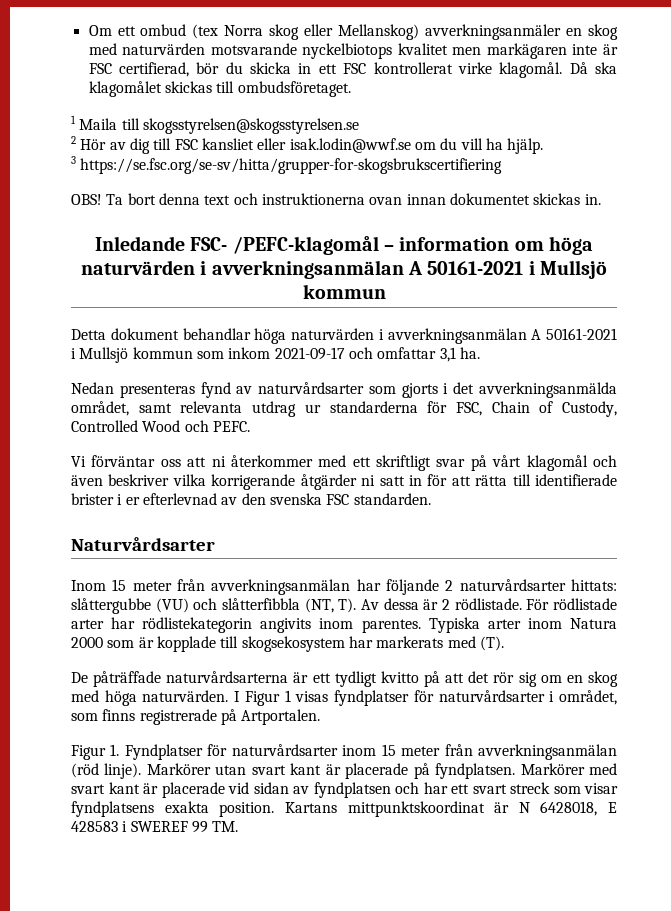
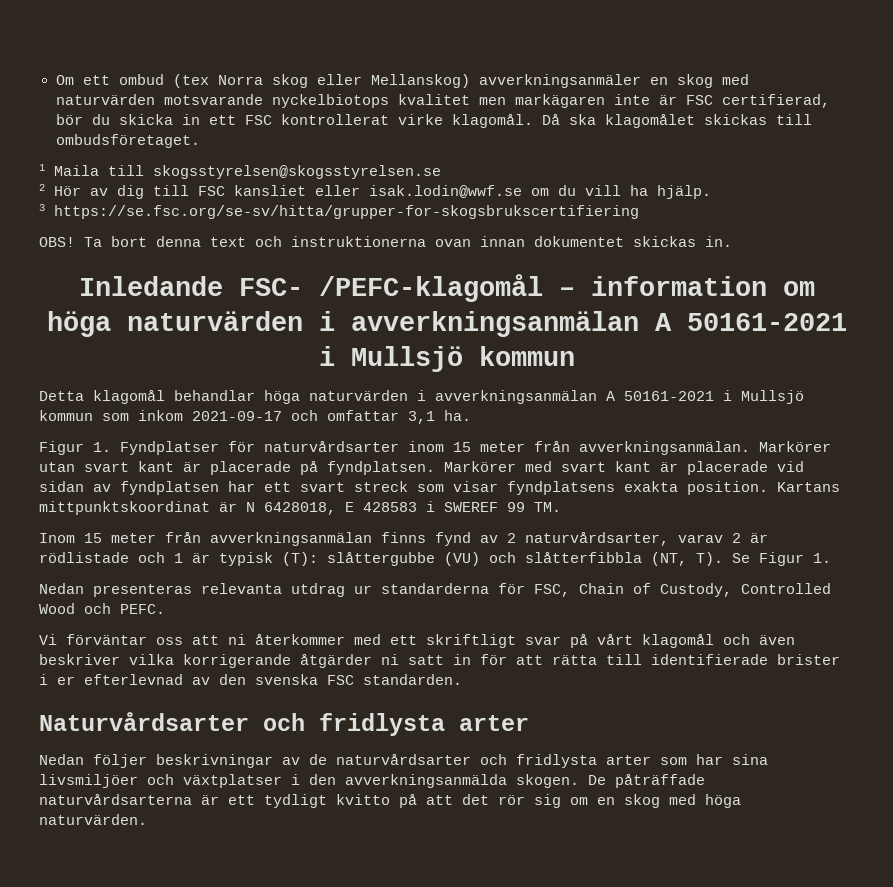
- Detta dokument behandlar höga naturvärden i avverkningsanmälan A 50161-2021 i Mullsjö kommun som inkom 2021-09-17 och omfattar 3,1 ha.
+ Detta klagomål behandlar höga naturvärden i avverkningsanmälan A 50161-2021 i Mullsjö kommun som inkom 2021-09-17 och omfattar 3,1 ha.
- Nedan presenteras fynd av naturvårdsarter som gjorts i det avverkningsanmälda området, samt relevanta utdrag ur standarderna för FSC, Chain of Custody, Controlled Wood och PEFC.
+ Figur 1. Fyndplatser för naturvårdsarter inom 15 meter från avverkningsanmälan. Markörer utan svart kant är placerade på fyndplatsen. Markörer med svart kant är placerade vid sidan av fyndplatsen har ett svart streck som visar fyndplatsens exakta position. Kartans mittpunktskoordinat är N 6428018, E 428583 i SWEREF 99 TM.
+ Inom 15 meter från avverkningsanmälan finns fynd av 2 naturvårdsarter, varav 2 är rödlistade och 1 är typisk (T): slåttergubbe (VU) och slåtterfibbla (NT, T). Se Figur 1.
+ Nedan presenteras relevanta utdrag ur standarderna för FSC, Chain of Custody, Controlled Wood och PEFC.
- Naturvårdsarter
- Inom 15 meter från avverkningsanmälan har följande 2 naturvårdsarter hittats: slåttergubbe (VU) och slåtterfibbla (NT, T). Av dessa är 2 rödlistade. För rödlistade arter har rödlistekategorin angivits inom parentes. Typiska arter inom Natura 2000 som är kopplade till skogsekosystem har markerats med (T).
- De påträffade naturvårdsarterna är ett tydligt kvitto på att det rör sig om en skog med höga naturvärden. I Figur 1 visas fyndplatser för naturvårdsarter i området, som finns registrerade på Artportalen.
- Figur 1. Fyndplatser för naturvårdsarter inom 15 meter från avverkningsanmälan (röd linje). Markörer utan svart kant är placerade på fyndplatsen. Markörer med svart kant är placerade vid sidan av fyndplatsen och har ett svart streck som visar fyndplatsens exakta position. Kartans mittpunktskoordinat är N 6428018, E 428583 i SWEREF 99 TM.
+ Naturvårdsarter och fridlysta arter
+ Nedan följer beskrivningar av de naturvårdsarter och fridlysta arter som har sina livsmiljöer och växtplatser i den avverkningsanmälda skogen. De påträffade naturvårdsarterna är ett tydligt kvitto på att det rör sig om en skog med höga naturvärden.

